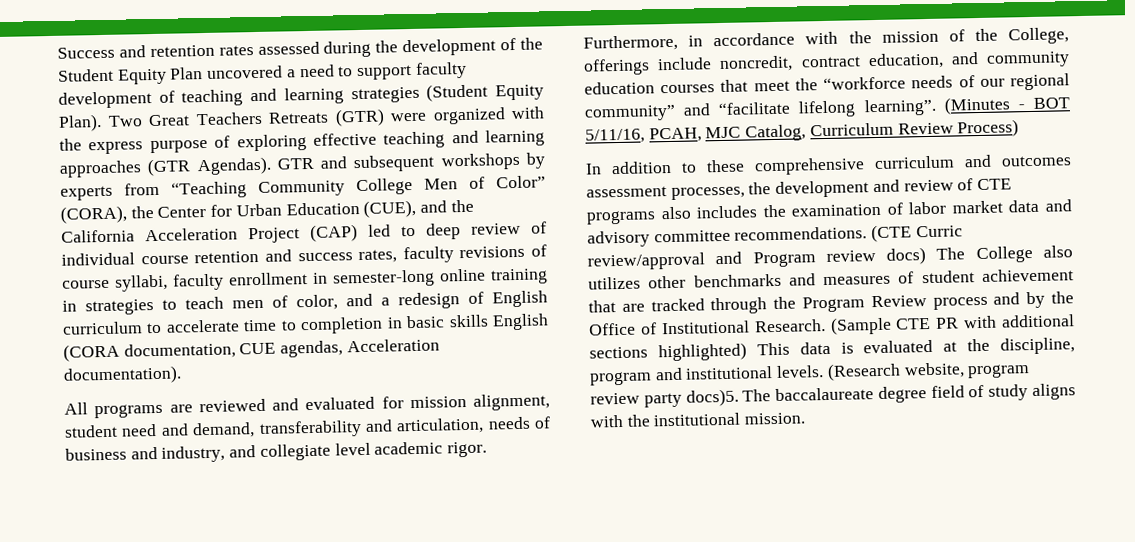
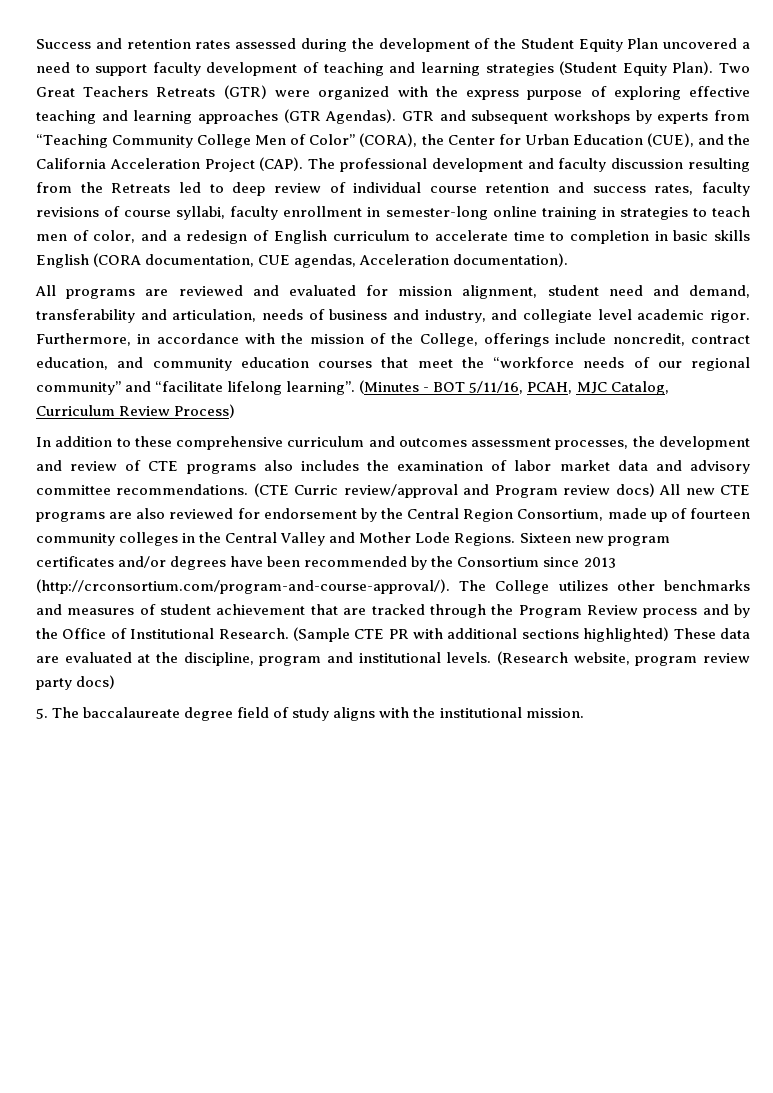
- GTR and subsequent workshops by experts from “Teaching Community College Men of Color” (CORA), the Center for Urban Education (CUE), and the California Acceleration Project (CAP) led to deep review of individual course retention and success rates, faculty revisions of course syllabi, faculty enrollment in semester-long online training in strategies to teach men of color, and a redesign of English curriculum to accelerate time to completion in basic skills English (CORA documentation, CUE agendas, Acceleration documentation).
+ GTR and subsequent workshops by experts from “Teaching Community College Men of Color” (CORA), the Center for Urban Education (CUE), and the California Acceleration Project (CAP). The professional development and faculty discussion resulting from the Retreats led to deep review of individual course retention and success rates, faculty revisions of course syllabi, faculty enrollment in semester-long online training in strategies to teach men of color, and a redesign of English curriculum to accelerate time to completion in basic skills English (CORA documentation, CUE agendas, Acceleration documentation).
- (CTE Curric review/approval and Program review docs) The College also utilizes other benchmarks and measures of student achievement that are tracked through the Program Review process and by the Office of Institutional Research.
+ (CTE Curric review/approval and Program review docs) All new CTE programs are also reviewed for endorsement by the Central Region Consortium, made up of fourteen community colleges in the Central Valley and Mother Lode Regions. Sixteen new program certificates and/or degrees have been recommended by the Consortium since 2013 (http://crconsortium.com/program-and-course-approval/). The College utilizes other benchmarks and measures of student achievement that are tracked through the Program Review process and by the Office of Institutional Research.
- (Sample CTE PR with additional sections highlighted) This data is evaluated at the discipline, program and institutional levels.
+ (Sample CTE PR with additional sections highlighted) These data are evaluated at the discipline, program and institutional levels.
- (Research website, program review party docs)5. The baccalaureate degree field of study aligns with the institutional mission.
+ (Research website, program review party docs)
+ 5. The baccalaureate degree field of study aligns with the institutional mission.

